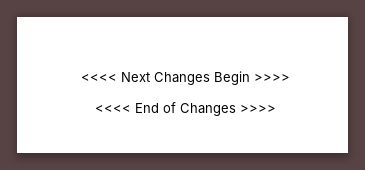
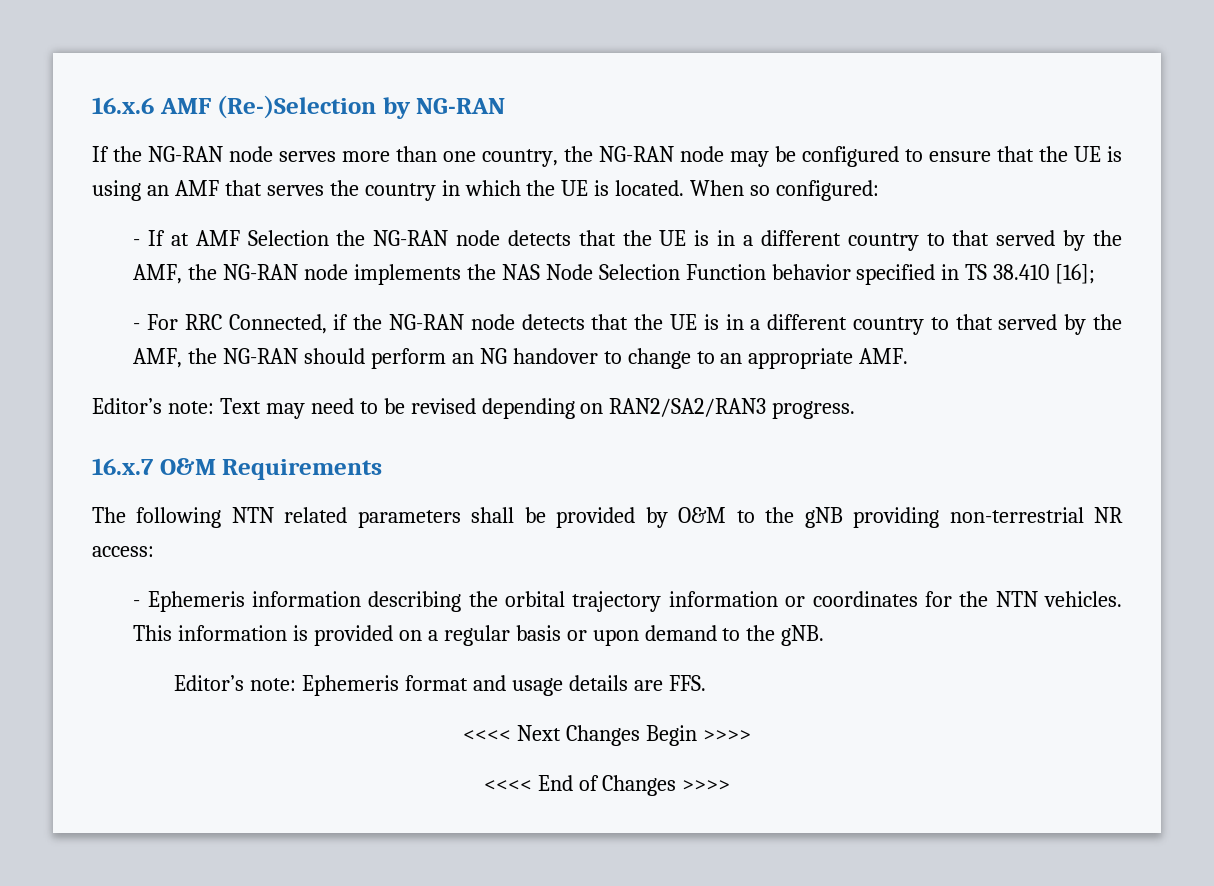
+ 16.x.6 AMF (Re-)Selection by NG-RAN
+ If the NG-RAN node serves more than one country, the NG-RAN node may be configured to ensure that the UE is using an AMF that serves the country in which the UE is located. When so configured:
+ - If at AMF Selection the NG-RAN node detects that the UE is in a different country to that served by the AMF, the NG-RAN node implements the NAS Node Selection Function behavior specified in TS 38.410 [16];
+ - For RRC Connected, if the NG-RAN node detects that the UE is in a different country to that served by the AMF, the NG-RAN should perform an NG handover to change to an appropriate AMF.
+ Editor’s note: Text may need to be revised depending on RAN2/SA2/RAN3 progress.
+ 16.x.7 O&M Requirements
+ The following NTN related parameters shall be provided by O&M to the gNB providing non-terrestrial NR access:
+ - Ephemeris information describing the orbital trajectory information or coordinates for the NTN vehicles. This information is provided on a regular basis or upon demand to the gNB.
+ Editor’s note: Ephemeris format and usage details are FFS.

